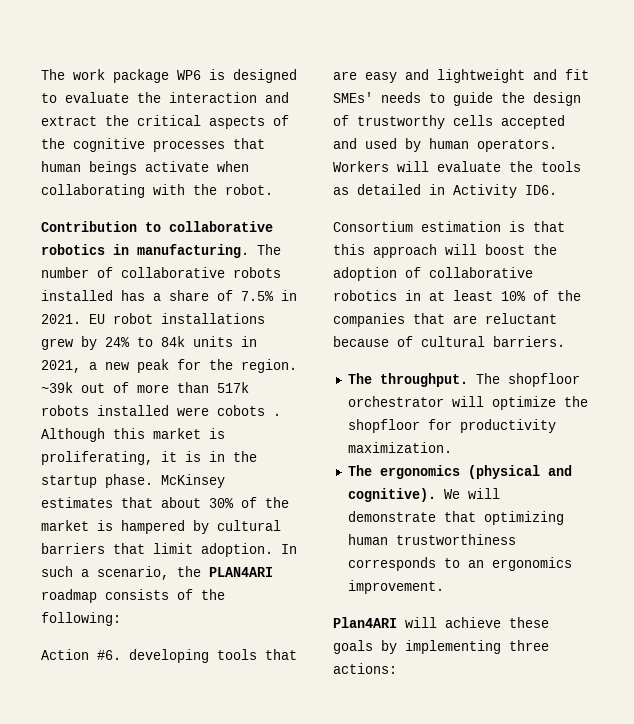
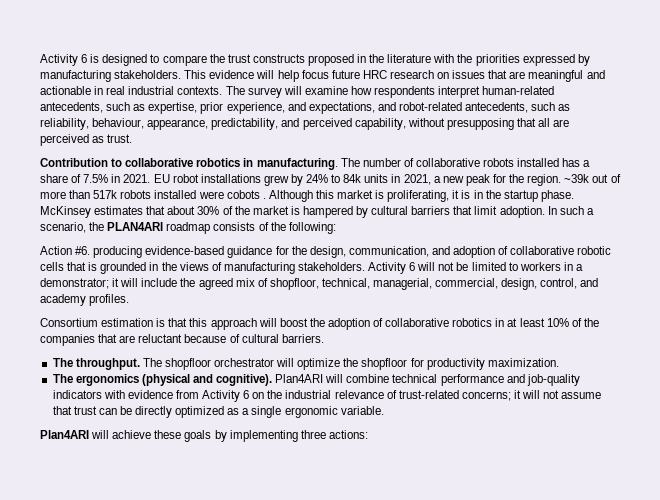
- The work package WP6 is designed to evaluate the interaction and extract the critical aspects of the cognitive processes that human beings activate when collaborating with the robot.
+ Activity 6 is designed to compare the trust constructs proposed in the literature with the priorities expressed by manufacturing stakeholders. This evidence will help focus future HRC research on issues that are meaningful and actionable in real industrial contexts. The survey will examine how respondents interpret human-related antecedents, such as expertise, prior experience, and expectations, and robot-related antecedents, such as reliability, behaviour, appearance, predictability, and perceived capability, without presupposing that all are perceived as trust.
- Action #6. developing tools that are easy and lightweight and fit SMEs' needs to guide the design of trustworthy cells accepted and used by human operators. Workers will evaluate the tools as detailed in Activity ID6.
+ Action #6. producing evidence-based guidance for the design, communication, and adoption of collaborative robotic cells that is grounded in the views of manufacturing stakeholders. Activity 6 will not be limited to workers in a demonstrator; it will include the agreed mix of shopfloor, technical, managerial, commercial, design, control, and academy profiles.
- We will demonstrate that optimizing human trustworthiness corresponds to an ergonomics improvement.
+ Plan4ARI will combine technical performance and job-quality indicators with evidence from Activity 6 on the industrial relevance of trust-related concerns; it will not assume that trust can be directly optimized as a single ergonomic variable.

